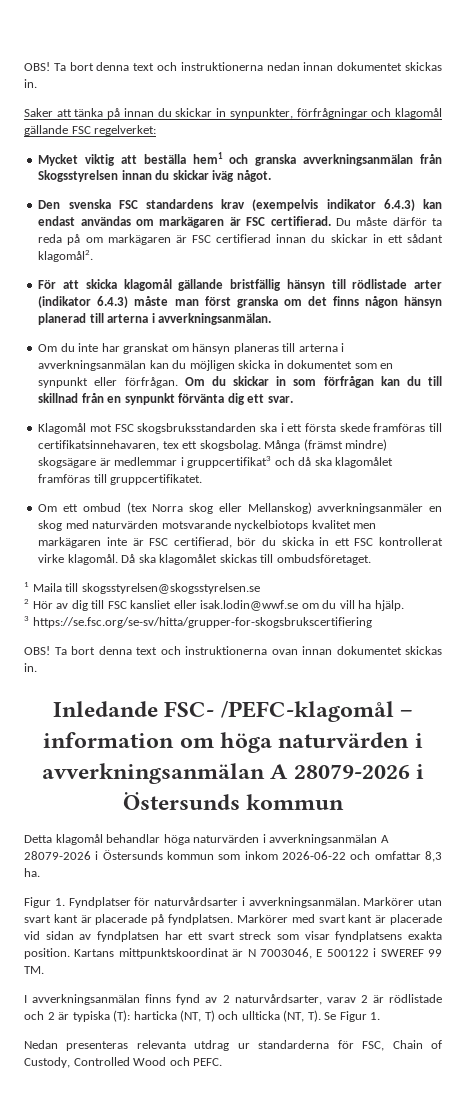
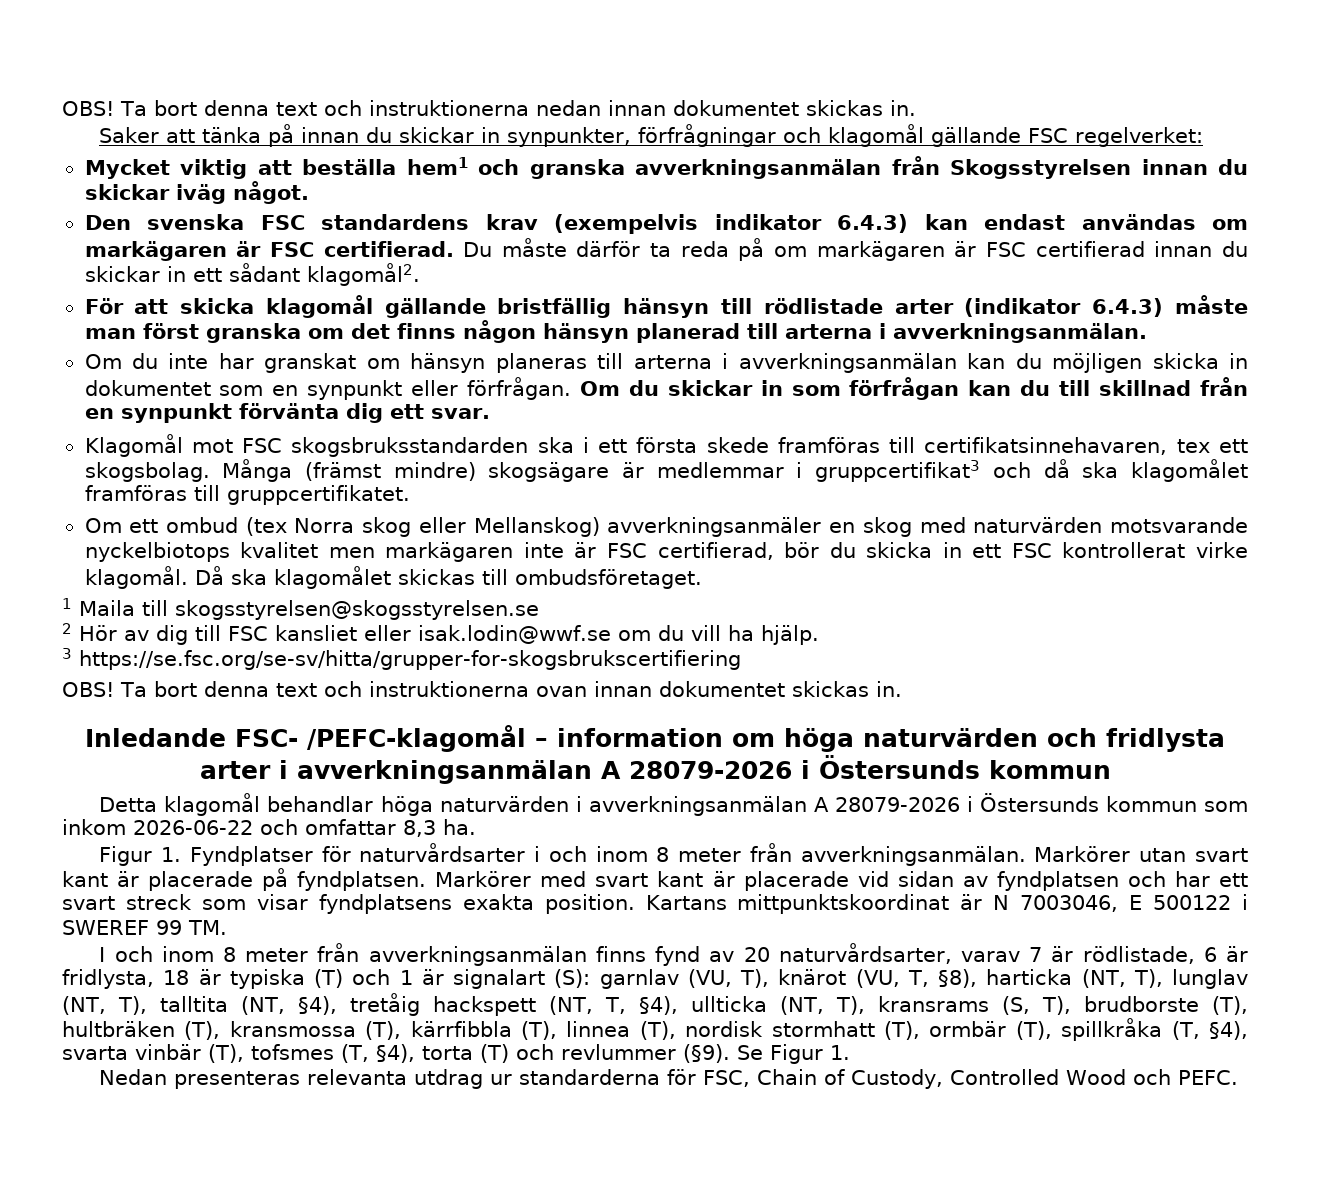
- Inledande FSC- /PEFC-klagomål – information om höga naturvärden i avverkningsanmälan A 28079-2026 i Östersunds kommun
+ Inledande FSC- /PEFC-klagomål – information om höga naturvärden och fridlysta arter i avverkningsanmälan A 28079-2026 i Östersunds kommun
- Figur 1. Fyndplatser för naturvårdsarter i avverkningsanmälan.
+ Figur 1. Fyndplatser för naturvårdsarter i och inom 8 meter från avverkningsanmälan.
- Markörer med svart kant är placerade vid sidan av fyndplatsen har ett svart streck som visar fyndplatsens exakta position.
+ Markörer med svart kant är placerade vid sidan av fyndplatsen och har ett svart streck som visar fyndplatsens exakta position.
- I avverkningsanmälan finns fynd av 2 naturvårdsarter, varav 2 är rödlistade och 2 är typiska (T): harticka (NT, T) och ullticka (NT, T). Se Figur 1.
+ I och inom 8 meter från avverkningsanmälan finns fynd av 20 naturvårdsarter, varav 7 är rödlistade, 6 är fridlysta, 18 är typiska (T) och 1 är signalart (S): garnlav (VU, T), knärot (VU, T, §8), harticka (NT, T), lunglav (NT, T), talltita (NT, §4), tretåig hackspett (NT, T, §4), ullticka (NT, T), kransrams (S, T), brudborste (T), hultbräken (T), kransmossa (T), kärrfibbla (T), linnea (T), nordisk stormhatt (T), ormbär (T), spillkråka (T, §4), svarta vinbär (T), tofsmes (T, §4), torta (T) och revlummer (§9). Se Figur 1.

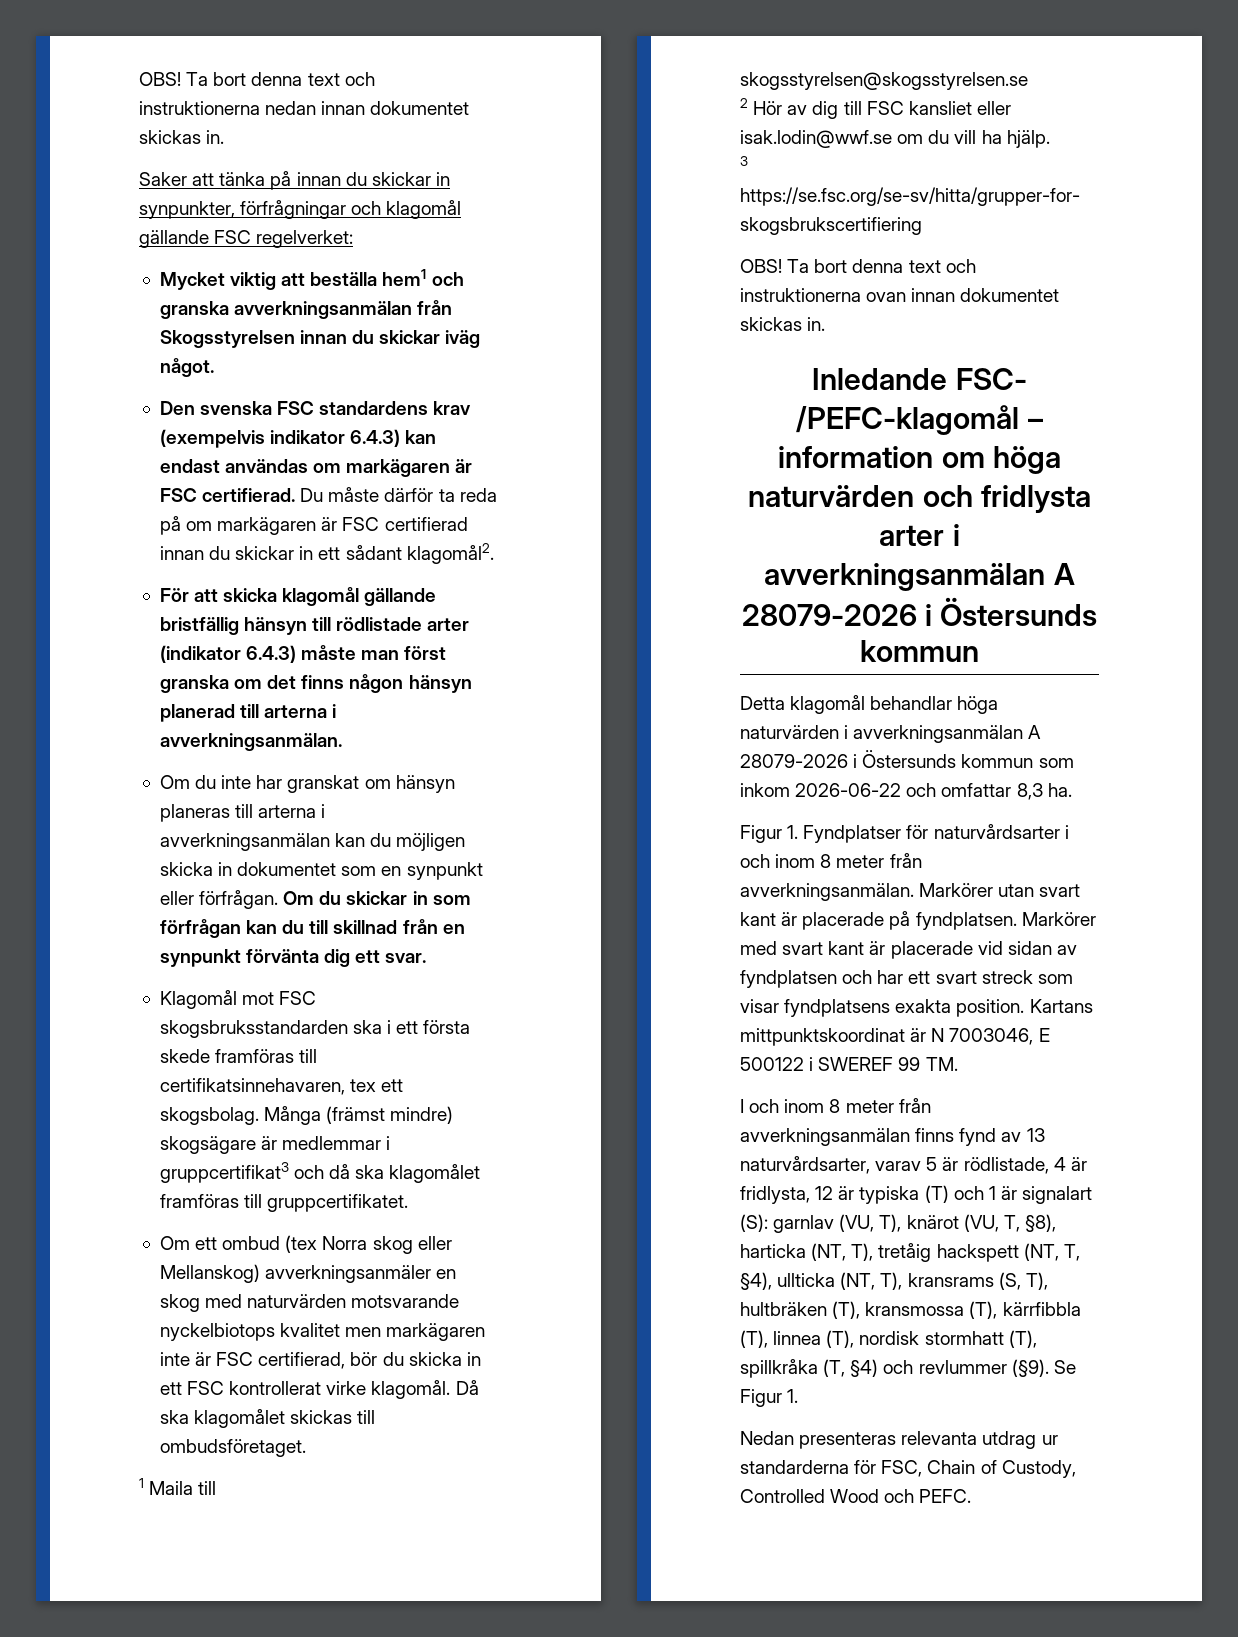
- I och inom 8 meter från avverkningsanmälan finns fynd av 20 naturvårdsarter, varav 7 är rödlistade, 6 är fridlysta, 18 är typiska (T) och 1 är signalart (S): garnlav (VU, T), knärot (VU, T, §8), harticka (NT, T), lunglav (NT, T), talltita (NT, §4), tretåig hackspett (NT, T, §4), ullticka (NT, T), kransrams (S, T), brudborste (T), hultbräken (T), kransmossa (T), kärrfibbla (T), linnea (T), nordisk stormhatt (T), ormbär (T), spillkråka (T, §4), svarta vinbär (T), tofsmes (T, §4), torta (T) och revlummer (§9).
+ I och inom 8 meter från avverkningsanmälan finns fynd av 13 naturvårdsarter, varav 5 är rödlistade, 4 är fridlysta, 12 är typiska (T) och 1 är signalart (S): garnlav (VU, T), knärot (VU, T, §8), harticka (NT, T), tretåig hackspett (NT, T, §4), ullticka (NT, T), kransrams (S, T), hultbräken (T), kransmossa (T), kärrfibbla (T), linnea (T), nordisk stormhatt (T), spillkråka (T, §4) och revlummer (§9).

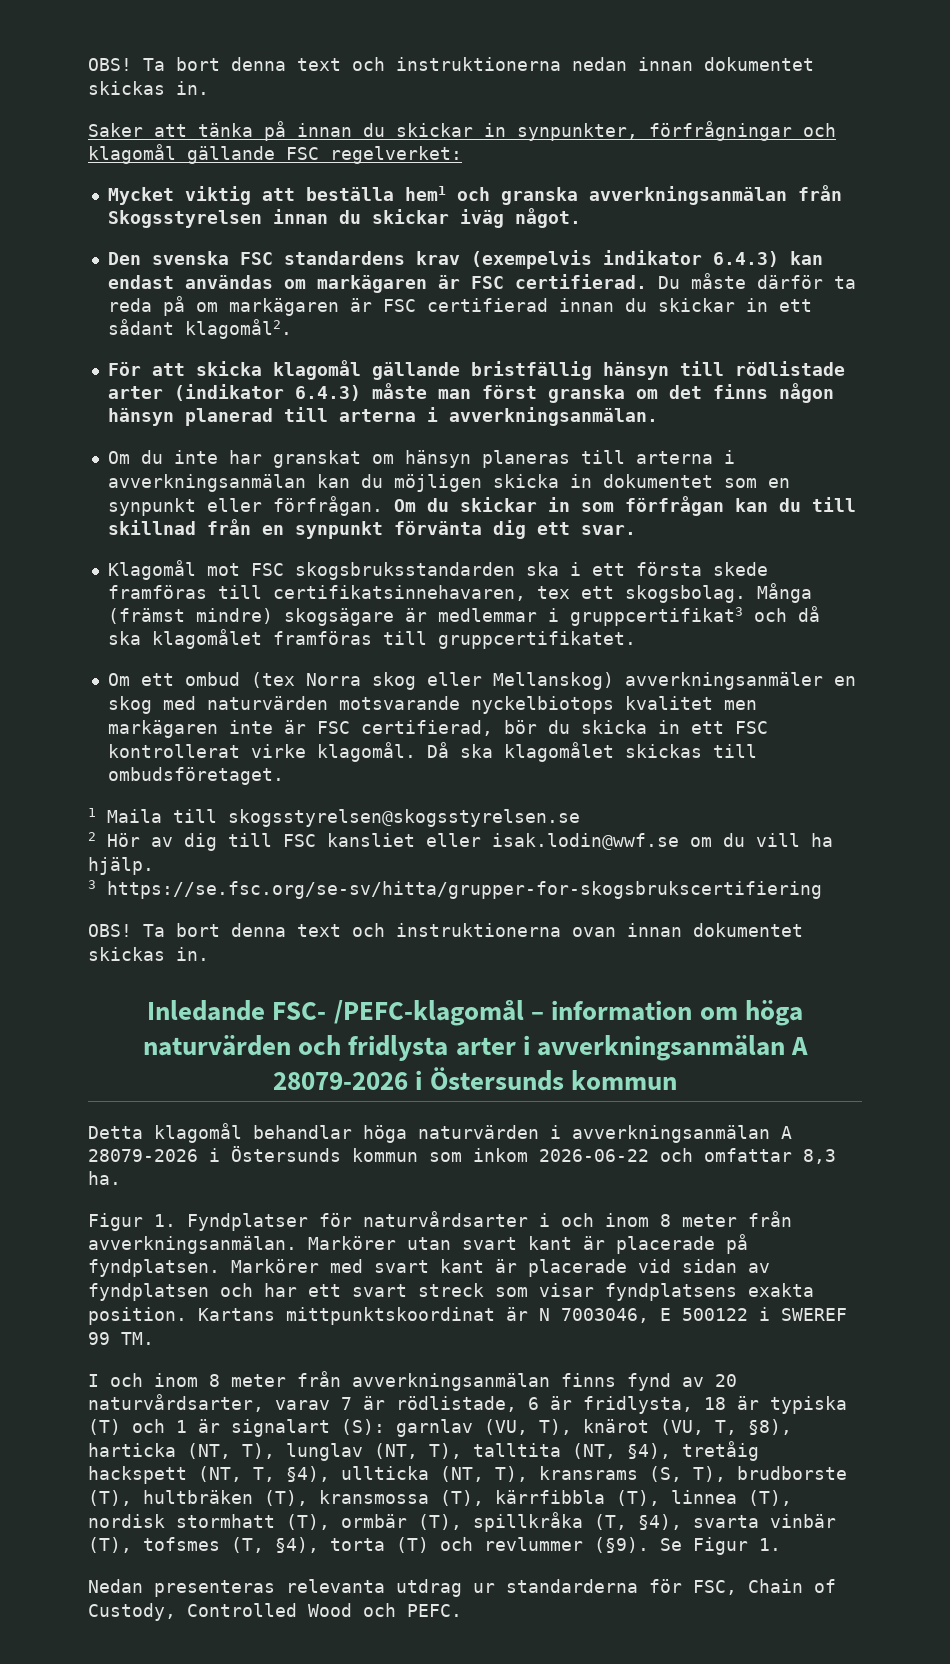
- I och inom 8 meter från avverkningsanmälan finns fynd av 13 naturvårdsarter, varav 5 är rödlistade, 4 är fridlysta, 12 är typiska (T) och 1 är signalart (S): garnlav (VU, T), knärot (VU, T, §8), harticka (NT, T), tretåig hackspett (NT, T, §4), ullticka (NT, T), kransrams (S, T), hultbräken (T), kransmossa (T), kärrfibbla (T), linnea (T), nordisk stormhatt (T), spillkråka (T, §4) och revlummer (§9).
+ I och inom 8 meter från avverkningsanmälan finns fynd av 20 naturvårdsarter, varav 7 är rödlistade, 6 är fridlysta, 18 är typiska (T) och 1 är signalart (S): garnlav (VU, T), knärot (VU, T, §8), harticka (NT, T), lunglav (NT, T), talltita (NT, §4), tretåig hackspett (NT, T, §4), ullticka (NT, T), kransrams (S, T), brudborste (T), hultbräken (T), kransmossa (T), kärrfibbla (T), linnea (T), nordisk stormhatt (T), ormbär (T), spillkråka (T, §4), svarta vinbär (T), tofsmes (T, §4), torta (T) och revlummer (§9).

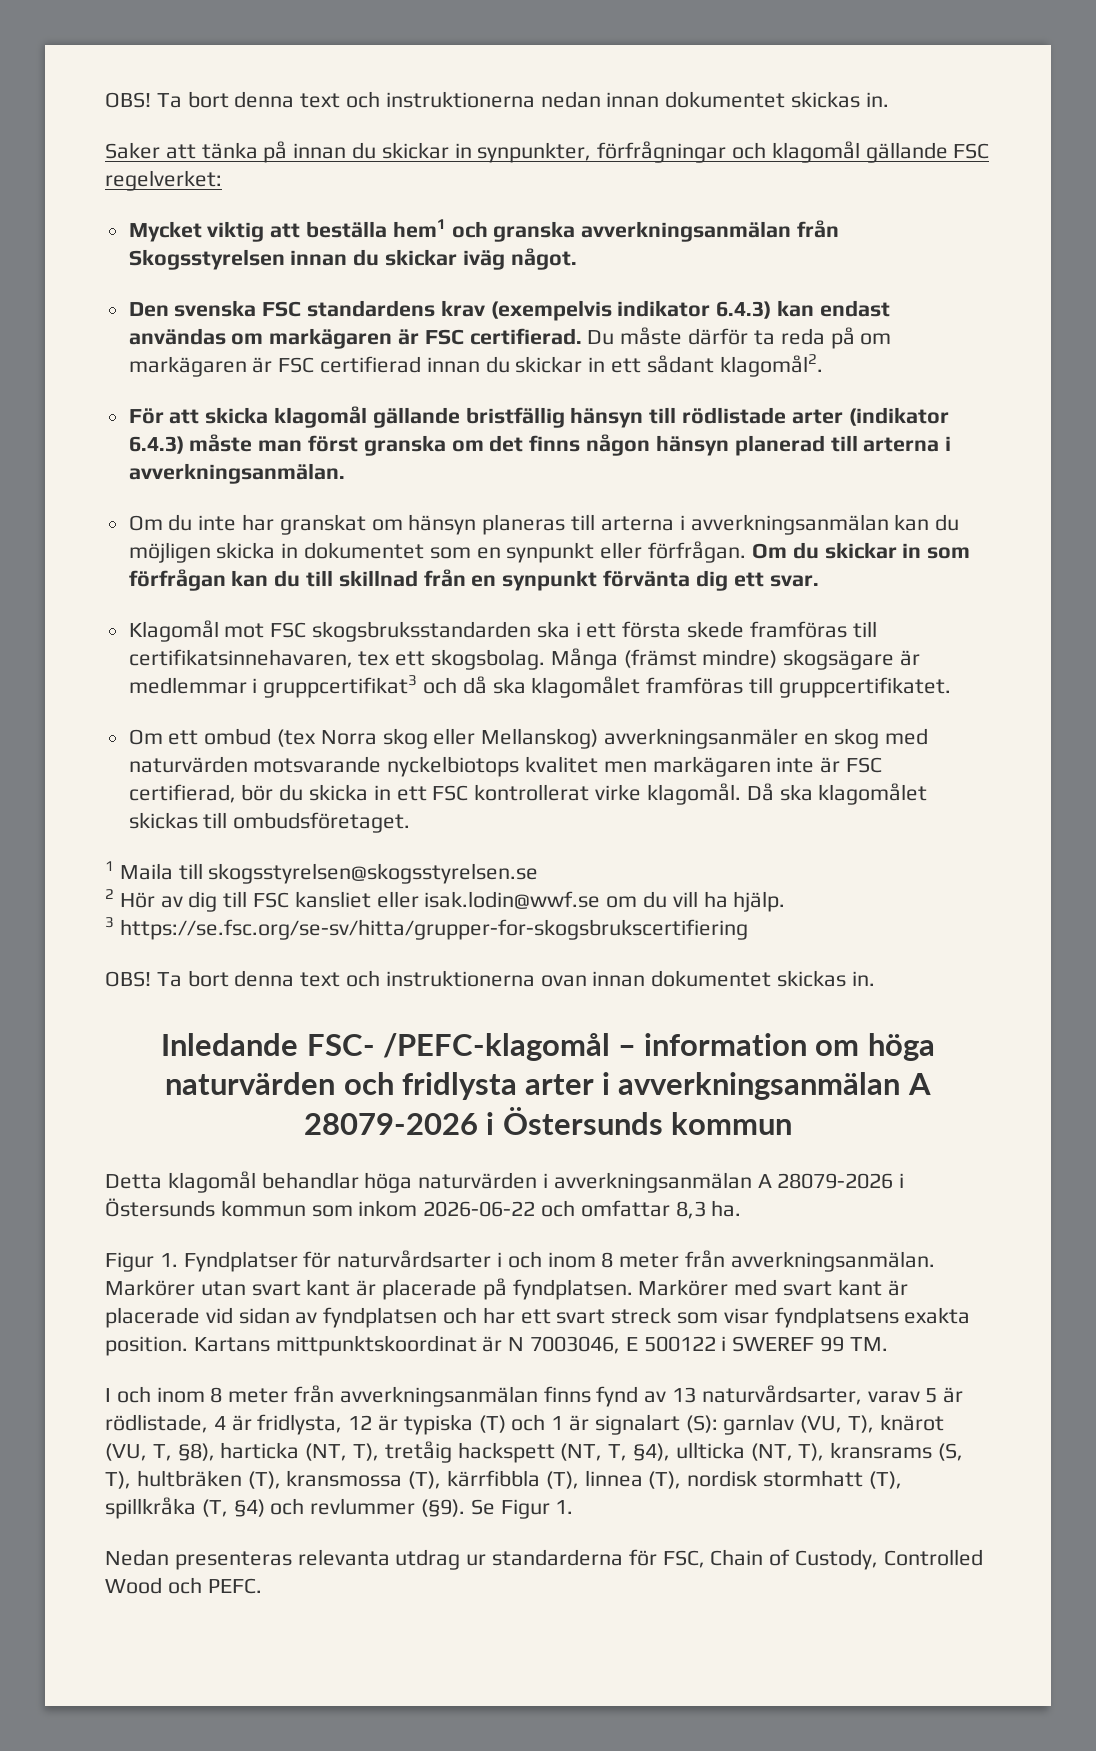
- I och inom 8 meter från avverkningsanmälan finns fynd av 20 naturvårdsarter, varav 7 är rödlistade, 6 är fridlysta, 18 är typiska (T) och 1 är signalart (S): garnlav (VU, T), knärot (VU, T, §8), harticka (NT, T), lunglav (NT, T), talltita (NT, §4), tretåig hackspett (NT, T, §4), ullticka (NT, T), kransrams (S, T), brudborste (T), hultbräken (T), kransmossa (T), kärrfibbla (T), linnea (T), nordisk stormhatt (T), ormbär (T), spillkråka (T, §4), svarta vinbär (T), tofsmes (T, §4), torta (T) och revlummer (§9).
+ I och inom 8 meter från avverkningsanmälan finns fynd av 13 naturvårdsarter, varav 5 är rödlistade, 4 är fridlysta, 12 är typiska (T) och 1 är signalart (S): garnlav (VU, T), knärot (VU, T, §8), harticka (NT, T), tretåig hackspett (NT, T, §4), ullticka (NT, T), kransrams (S, T), hultbräken (T), kransmossa (T), kärrfibbla (T), linnea (T), nordisk stormhatt (T), spillkråka (T, §4) och revlummer (§9).

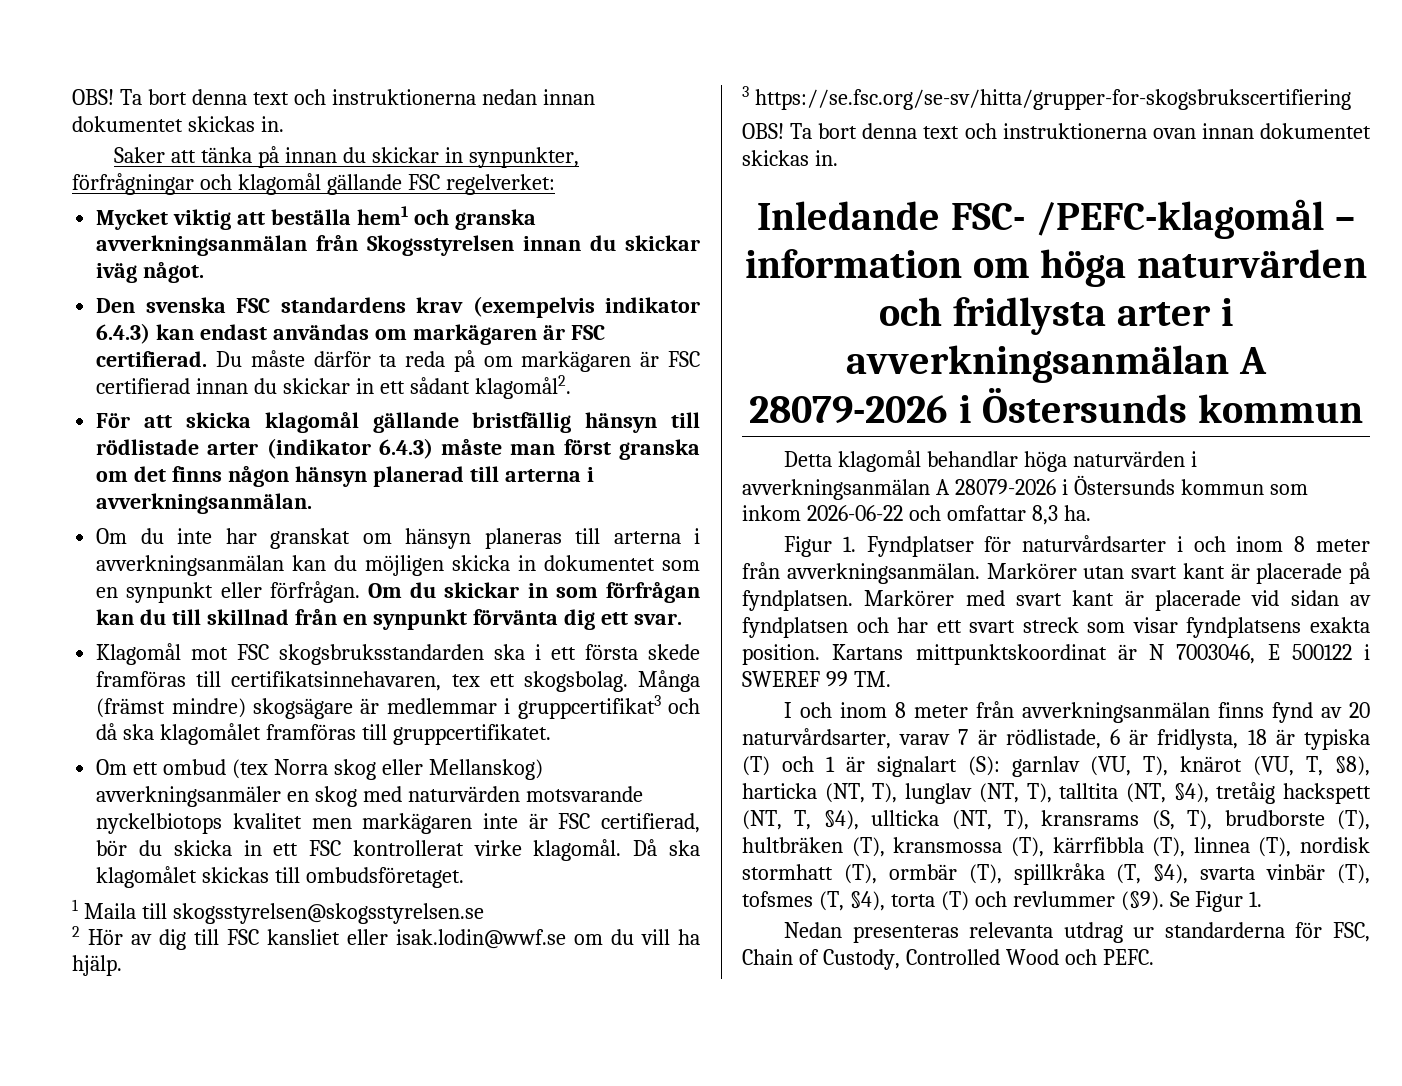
- I och inom 8 meter från avverkningsanmälan finns fynd av 13 naturvårdsarter, varav 5 är rödlistade, 4 är fridlysta, 12 är typiska (T) och 1 är signalart (S): garnlav (VU, T), knärot (VU, T, §8), harticka (NT, T), tretåig hackspett (NT, T, §4), ullticka (NT, T), kransrams (S, T), hultbräken (T), kransmossa (T), kärrfibbla (T), linnea (T), nordisk stormhatt (T), spillkråka (T, §4) och revlummer (§9).
+ I och inom 8 meter från avverkningsanmälan finns fynd av 20 naturvårdsarter, varav 7 är rödlistade, 6 är fridlysta, 18 är typiska (T) och 1 är signalart (S): garnlav (VU, T), knärot (VU, T, §8), harticka (NT, T), lunglav (NT, T), talltita (NT, §4), tretåig hackspett (NT, T, §4), ullticka (NT, T), kransrams (S, T), brudborste (T), hultbräken (T), kransmossa (T), kärrfibbla (T), linnea (T), nordisk stormhatt (T), ormbär (T), spillkråka (T, §4), svarta vinbär (T), tofsmes (T, §4), torta (T) och revlummer (§9).

